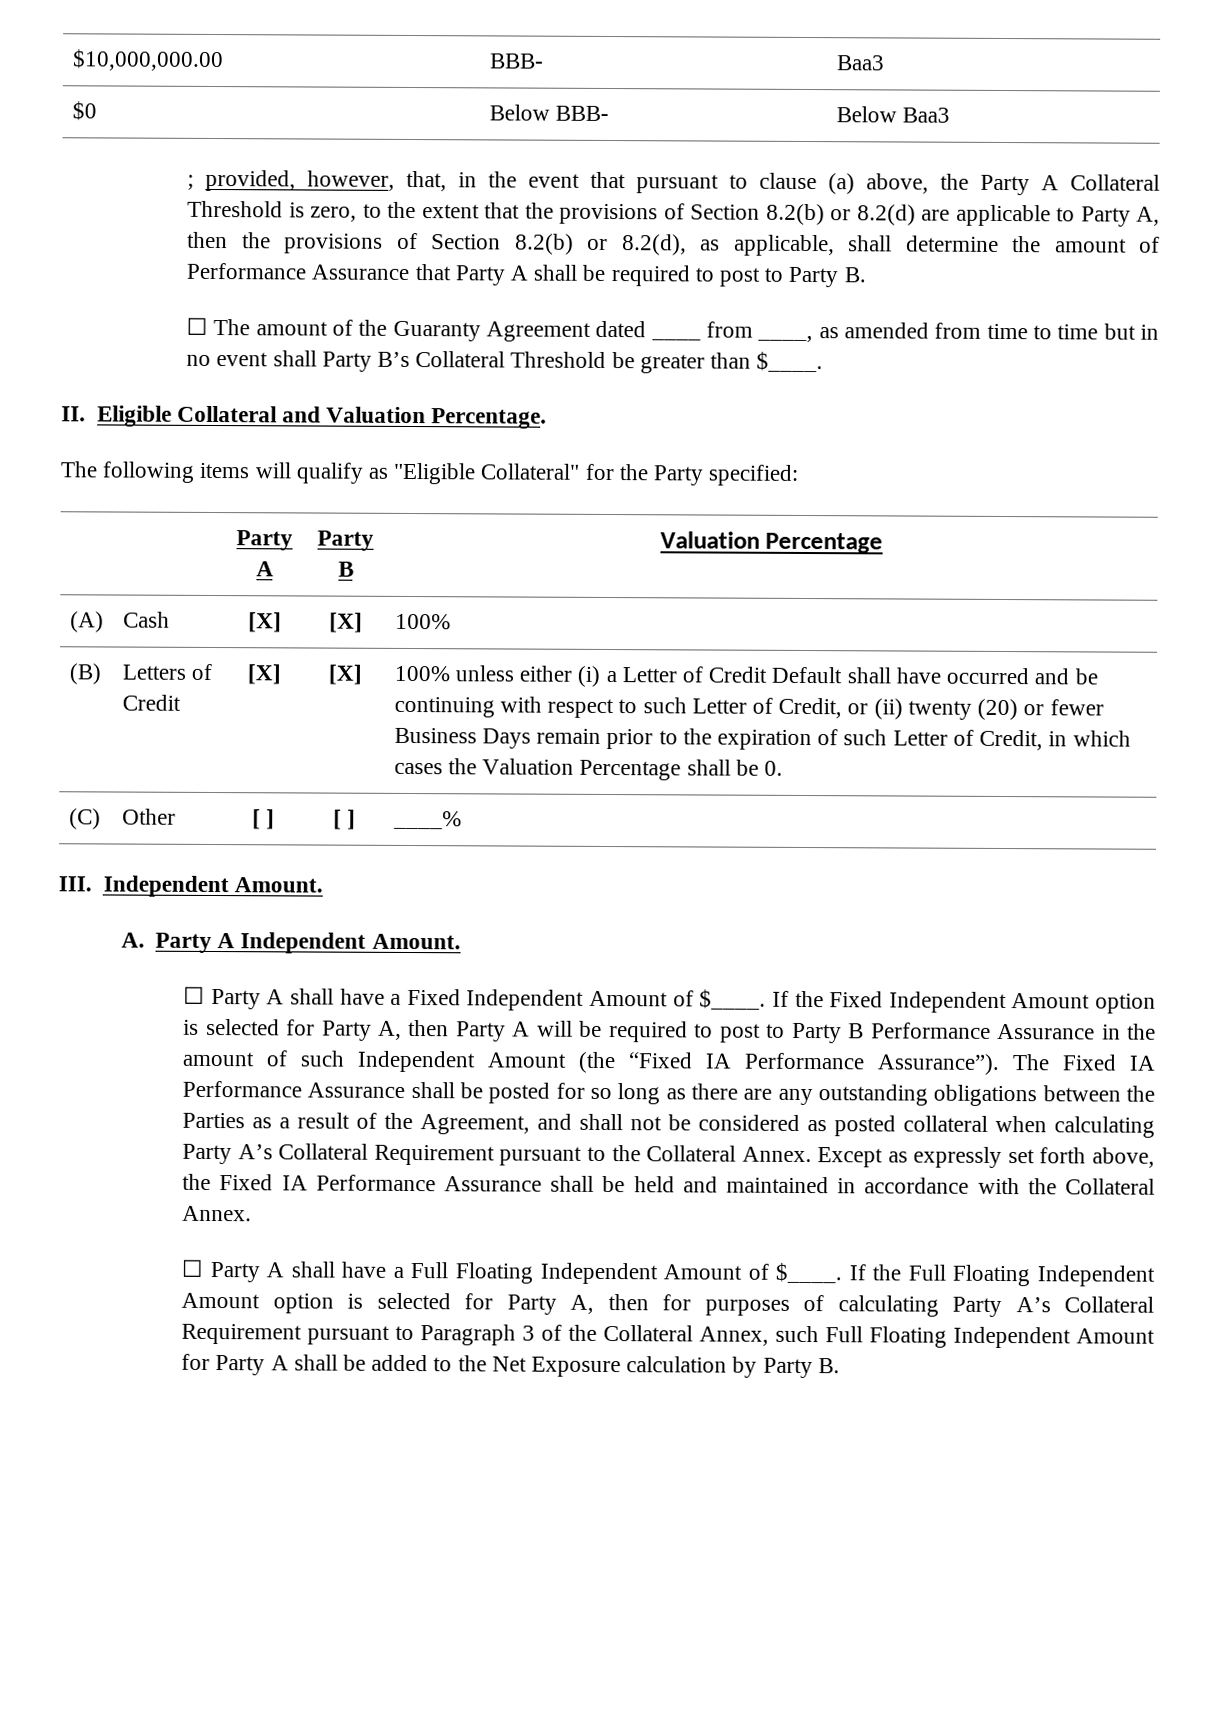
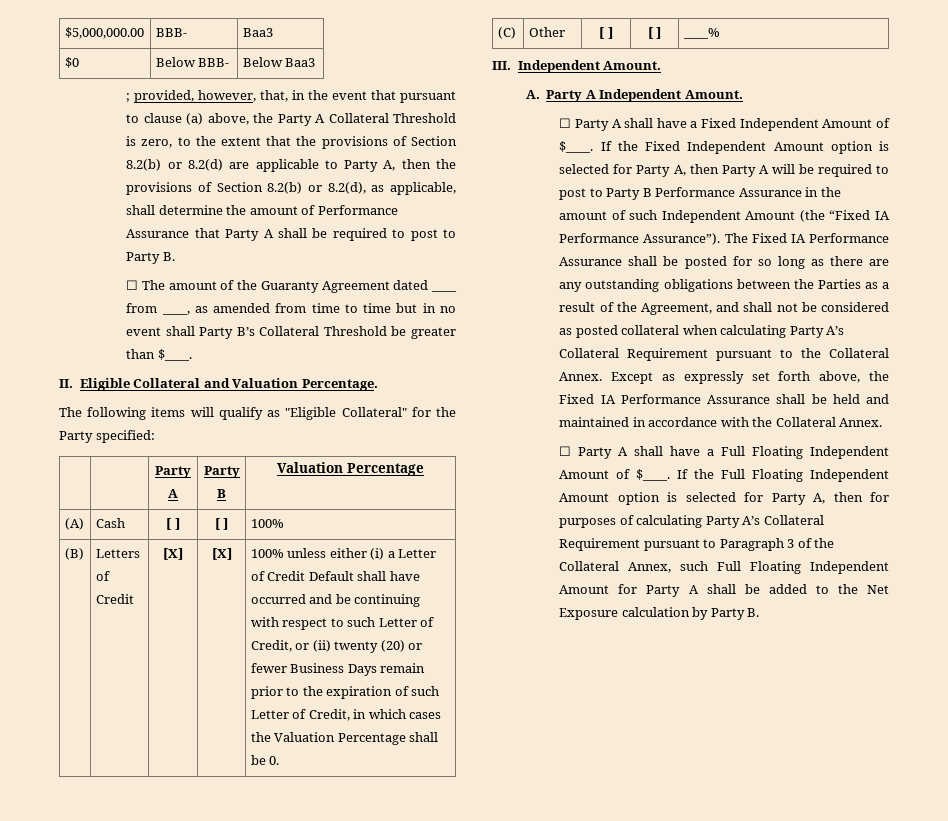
- $10,000,000.00 | BBB- | Baa3
+ $5,000,000.00 | BBB- | Baa3
- (A) | Cash | [X] | [X] | 100%
+ (A) | Cash | [ ] | [ ] | 100%

